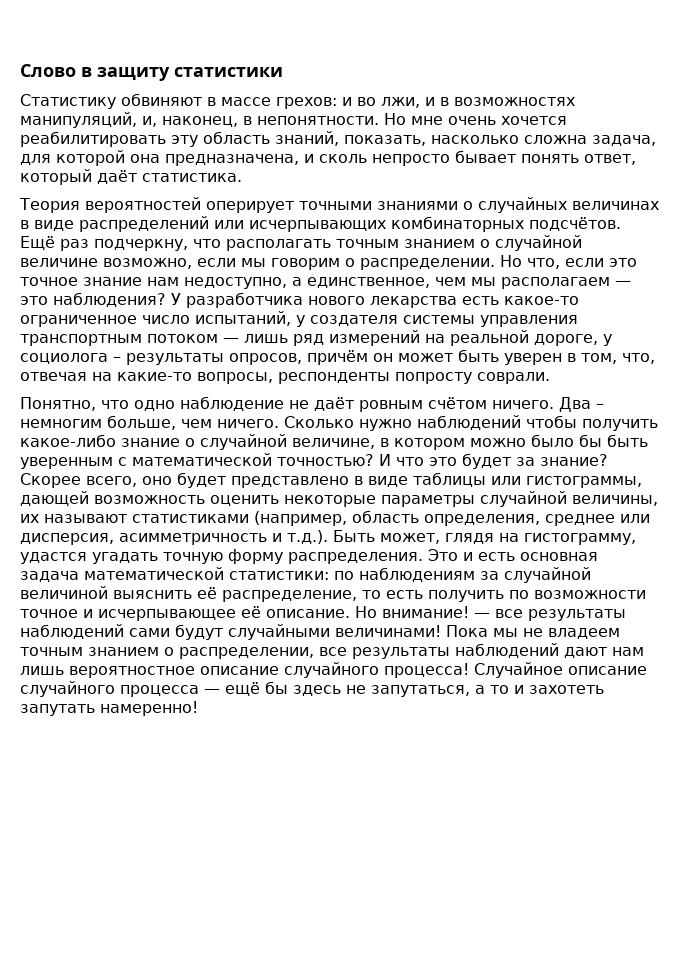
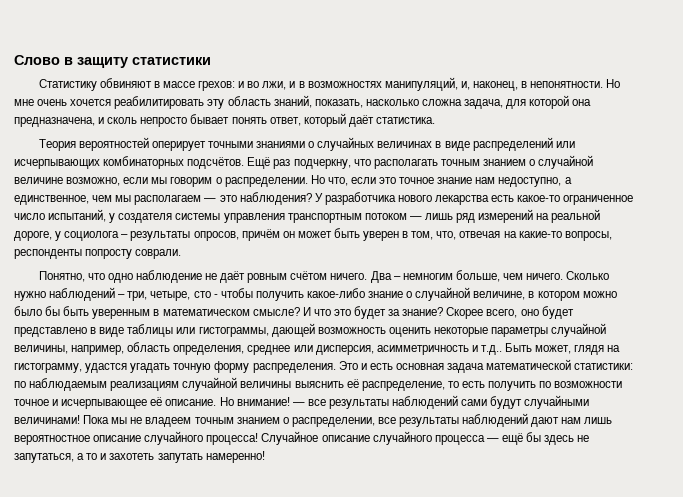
- Сколько нужно наблюдений чтобы получить какое-либо знание о случайной величине, в котором можно было бы быть уверенным с математической точностью?
+ Сколько нужно наблюдений – три, четыре, сто - чтобы получить какое-либо знание о случайной величине, в котором можно было бы быть уверенным в математическом смысле?
- Скорее всего, оно будет представлено в виде таблицы или гистограммы, дающей возможность оценить некоторые параметры случайной величины, их называют статистиками (например, область определения, среднее или дисперсия, асимметричность и т.д.). Быть может, глядя на гистограмму, удастся угадать точную форму распределения.
+ Скорее всего, оно будет представлено в виде таблицы или гистограммы, дающей возможность оценить некоторые параметры случайной величины, например, область определения, среднее или дисперсия, асимметричность и т.д.. Быть может, глядя на гистограмму, удастся угадать точную форму распределения.
- Это и есть основная задача математической статистики: по наблюдениям за случайной величиной выяснить её распределение, то есть получить по возможности точное и исчерпывающее её описание.
+ Это и есть основная задача математической статистики: по наблюдаемым реализациям случайной величины выяснить её распределение, то есть получить по возможности точное и исчерпывающее её описание.

